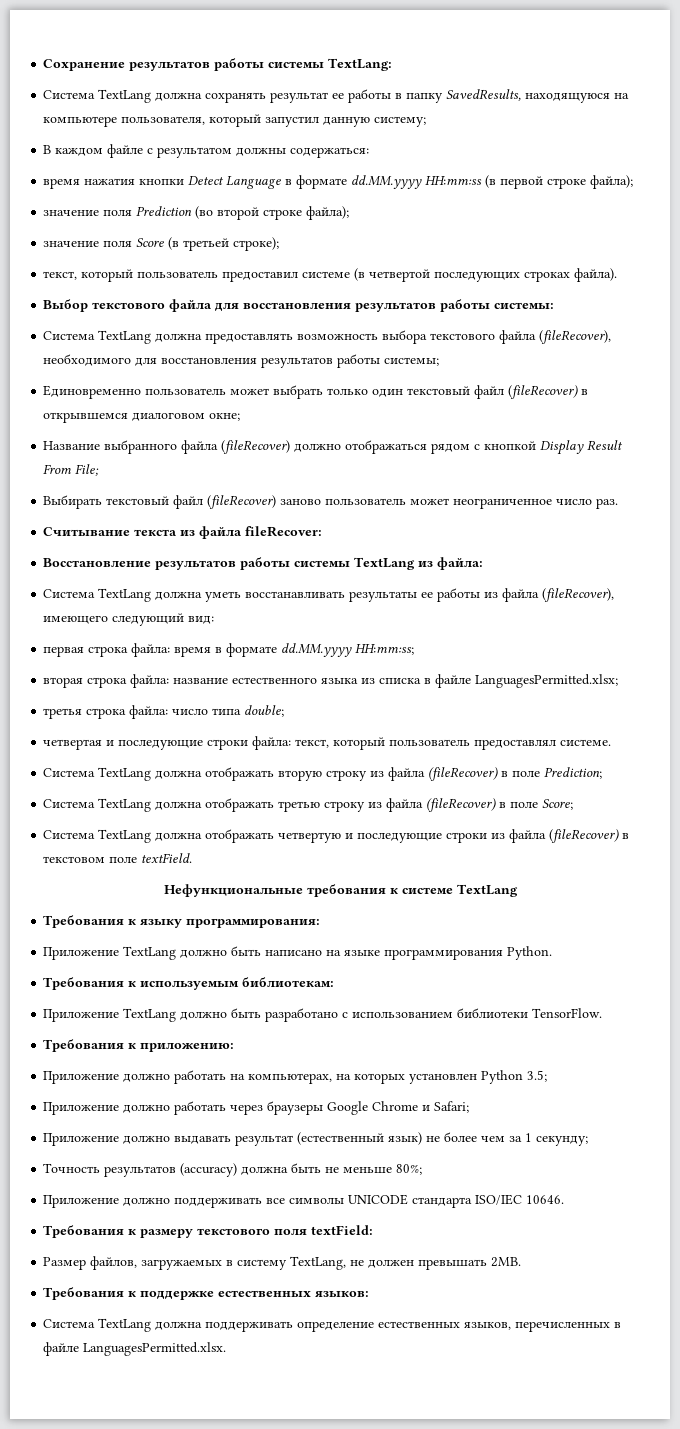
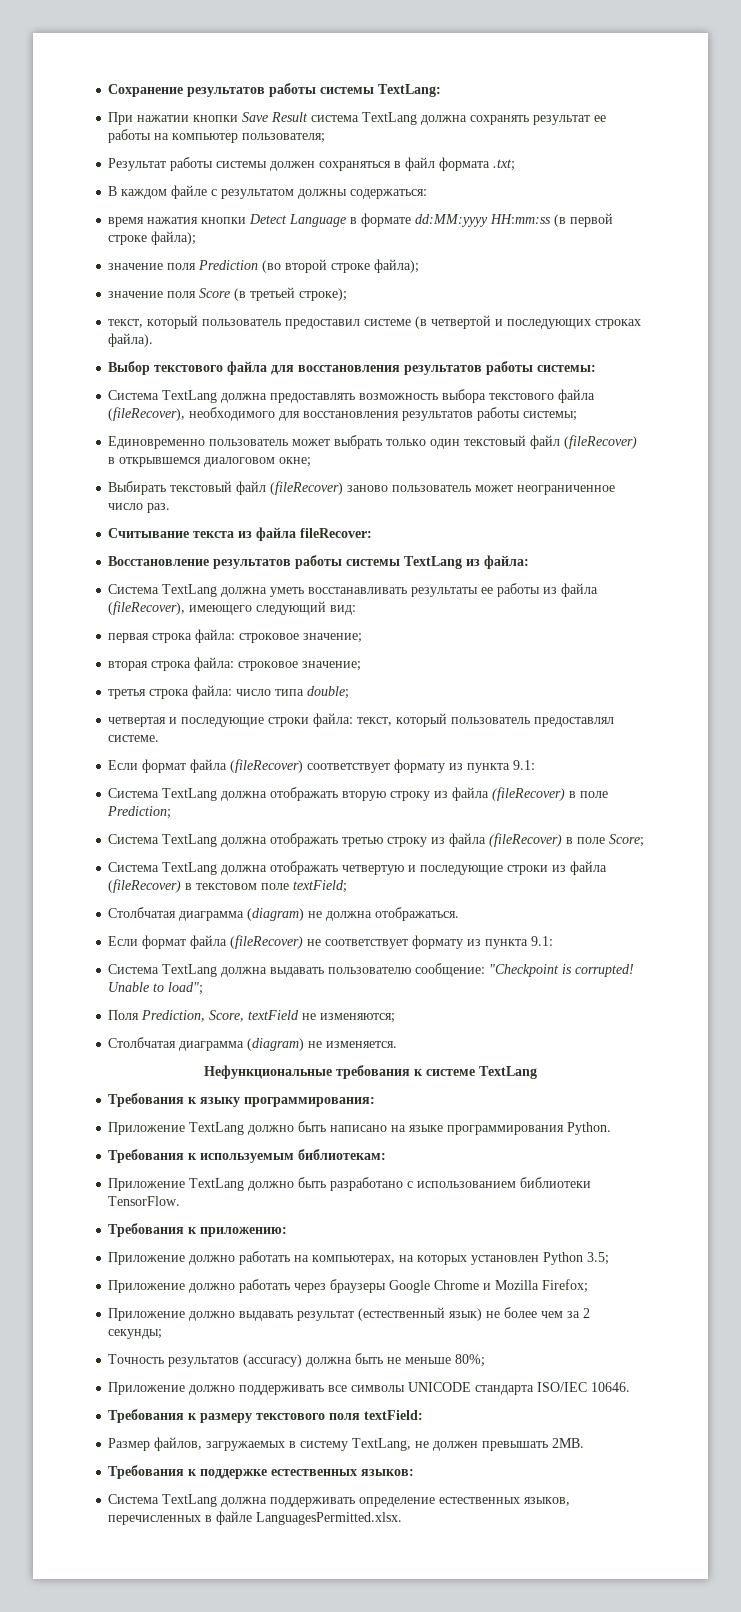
- Система TextLang должна сохранять результат ее работы в папку SavedResults, находящуюся на компьютере пользователя, который запустил данную систему;
+ При нажатии кнопки Save Result система TextLang должна сохранять результат ее работы на компьютер пользователя;
+ Результат работы системы должен сохраняться в файл формата .txt;
- время нажатия кнопки Detect Language в формате dd.MM.yyyy HH:mm:ss (в первой строке файла);
+ время нажатия кнопки Detect Language в формате dd:MM:yyyy HH:mm:ss (в первой строке файла);
- текст, который пользователь предоставил системе (в четвертой последующих строках файла).
+ текст, который пользователь предоставил системе (в четвертой и последующих строках файла).
- Название выбранного файла (fileRecover) должно отображаться рядом с кнопкой Display Result From File;
- первая строка файла: время в формате dd.MM.yyyy HH:mm:ss;
- вторая строка файла: название естественного языка из списка в файле LanguagesPermitted.xlsx;
+ первая строка файла: строковое значение;
+ вторая строка файла: строковое значение;
+ Если формат файла (fileRecover) соответствует формату из пункта 9.1:
- Система TextLang должна отображать четвертую и последующие строки из файла (fileRecover) в текстовом поле textField.
+ Система TextLang должна отображать четвертую и последующие строки из файла (fileRecover) в текстовом поле textField;
+ Столбчатая диаграмма (diagram) не должна отображаться.
+ Если формат файла (fileRecover) не соответствует формату из пункта 9.1:
+ Система TextLang должна выдавать пользователю сообщение: "Checkpoint is corrupted! Unable to load";
+ Поля Prediction, Score, textField не изменяются;
+ Столбчатая диаграмма (diagram) не изменяется.
- Приложение должно работать через браузеры Google Chrome и Safari;
+ Приложение должно работать через браузеры Google Chrome и Mozilla Firefox;
- Приложение должно выдавать результат (естественный язык) не более чем за 1 секунду;
+ Приложение должно выдавать результат (естественный язык) не более чем за 2 секунды;

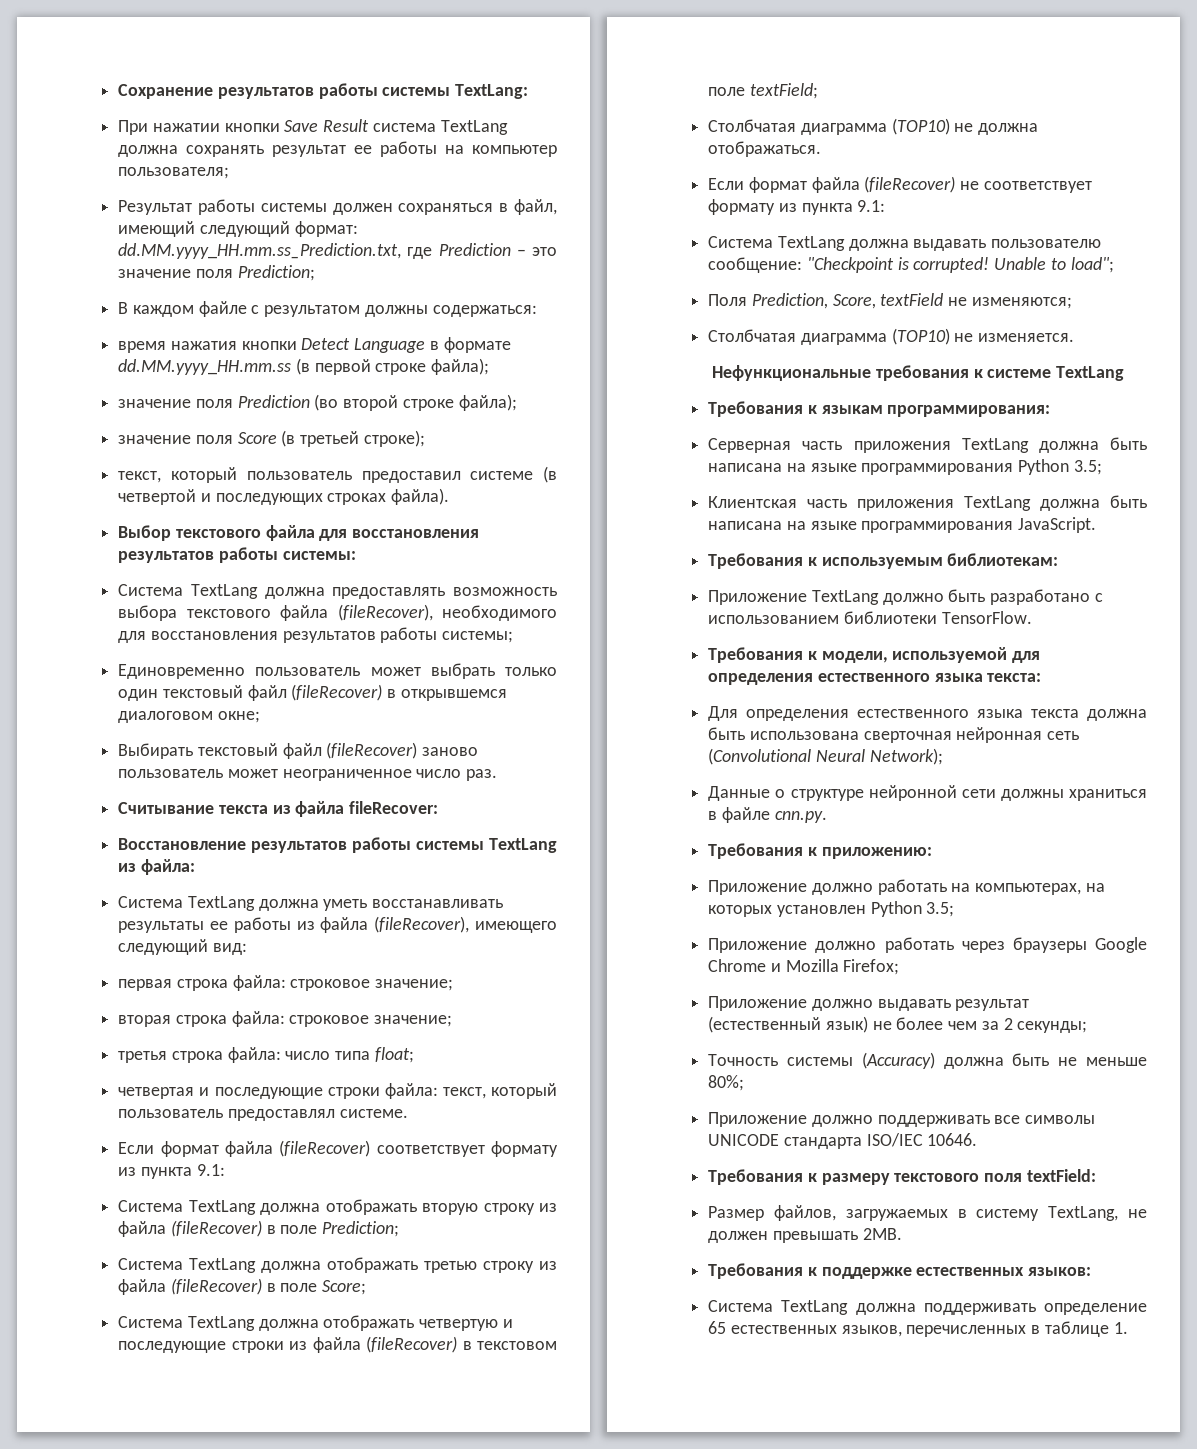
- Результат работы системы должен сохраняться в файл формата .txt;
+ Результат работы системы должен сохраняться в файл, имеющий следующий формат: dd.MM.yyyy_HH.mm.ss_Prediction.txt, где Prediction – это значение поля Prediction;
- время нажатия кнопки Detect Language в формате dd:MM:yyyy HH:mm:ss (в первой строке файла);
+ время нажатия кнопки Detect Language в формате dd.MM.yyyy_HH.mm.ss (в первой строке файла);
- третья строка файла: число типа double;
+ третья строка файла: число типа float;
- Столбчатая диаграмма (diagram) не должна отображаться.
+ Столбчатая диаграмма (TOP10) не должна отображаться.
- Столбчатая диаграмма (diagram) не изменяется.
+ Столбчатая диаграмма (TOP10) не изменяется.
- Требования к языку программирования:
+ Требования к языкам программирования:
- Приложение TextLang должно быть написано на языке программирования Python.
+ Серверная часть приложения TextLang должна быть написана на языке программирования Python 3.5;
+ Клиентская часть приложения TextLang должна быть написана на языке программирования JavaScript.
+ Требования к модели, используемой для определения естественного языка текста:
+ Для определения естественного языка текста должна быть использована сверточная нейронная сеть (Сonvolutional Neural Network);
+ Данные о структуре нейронной сети должны храниться в файле cnn.py.
- Точность результатов (accuracy) должна быть не меньше 80%;
+ Точность системы (Accuracy) должна быть не меньше 80%;
- Система TextLang должна поддерживать определение естественных языков, перечисленных в файле LanguagesPermitted.xlsx.
+ Система TextLang должна поддерживать определение 65 естественных языков, перечисленных в таблице 1.

